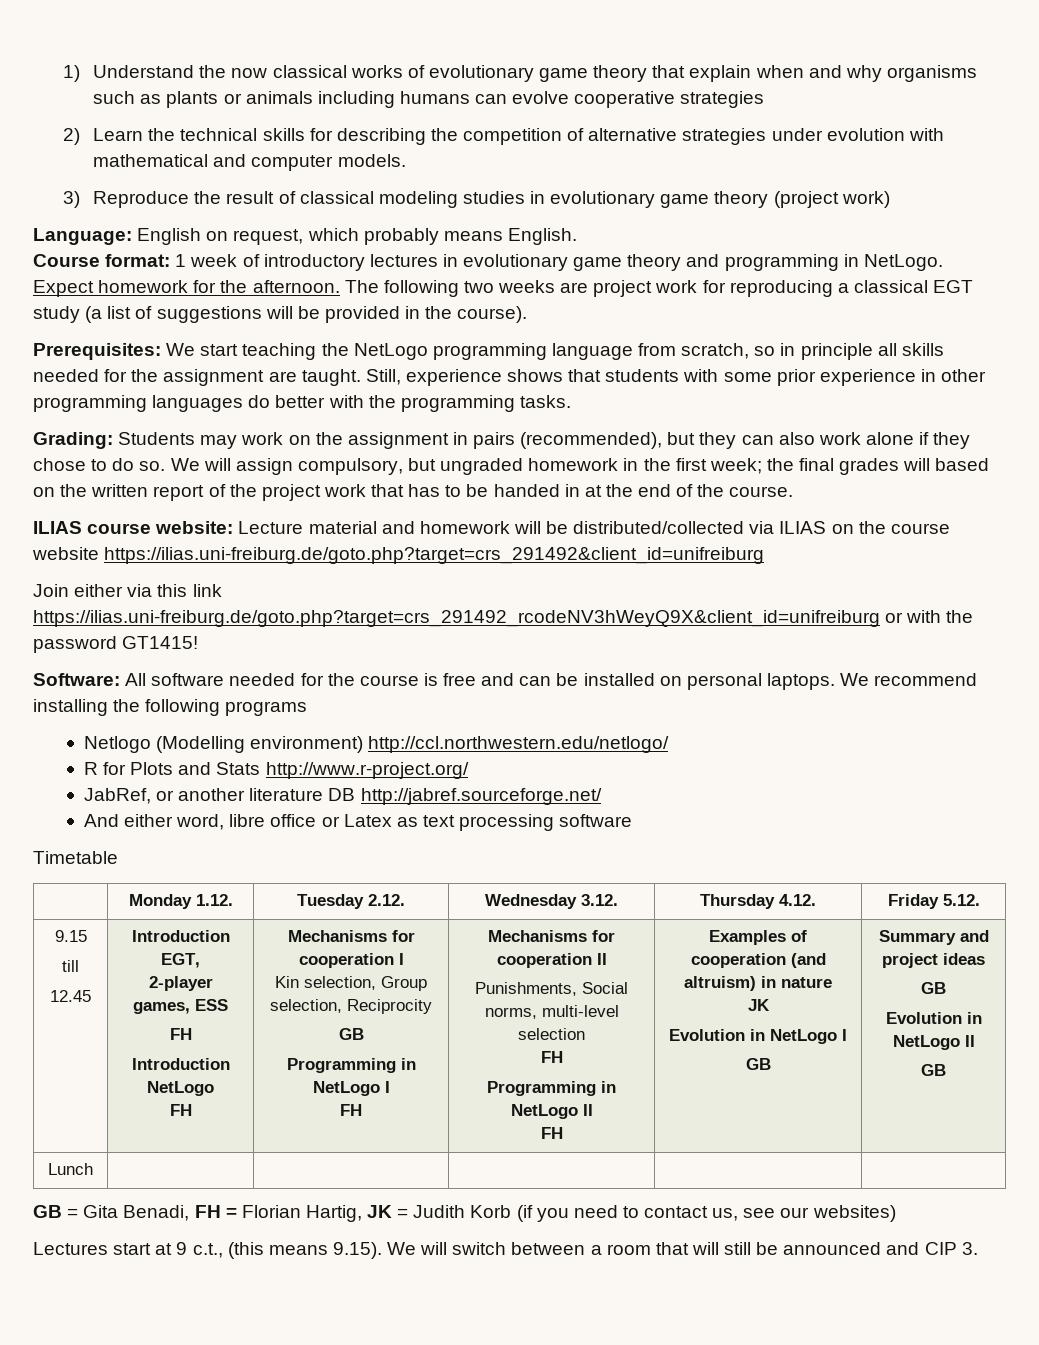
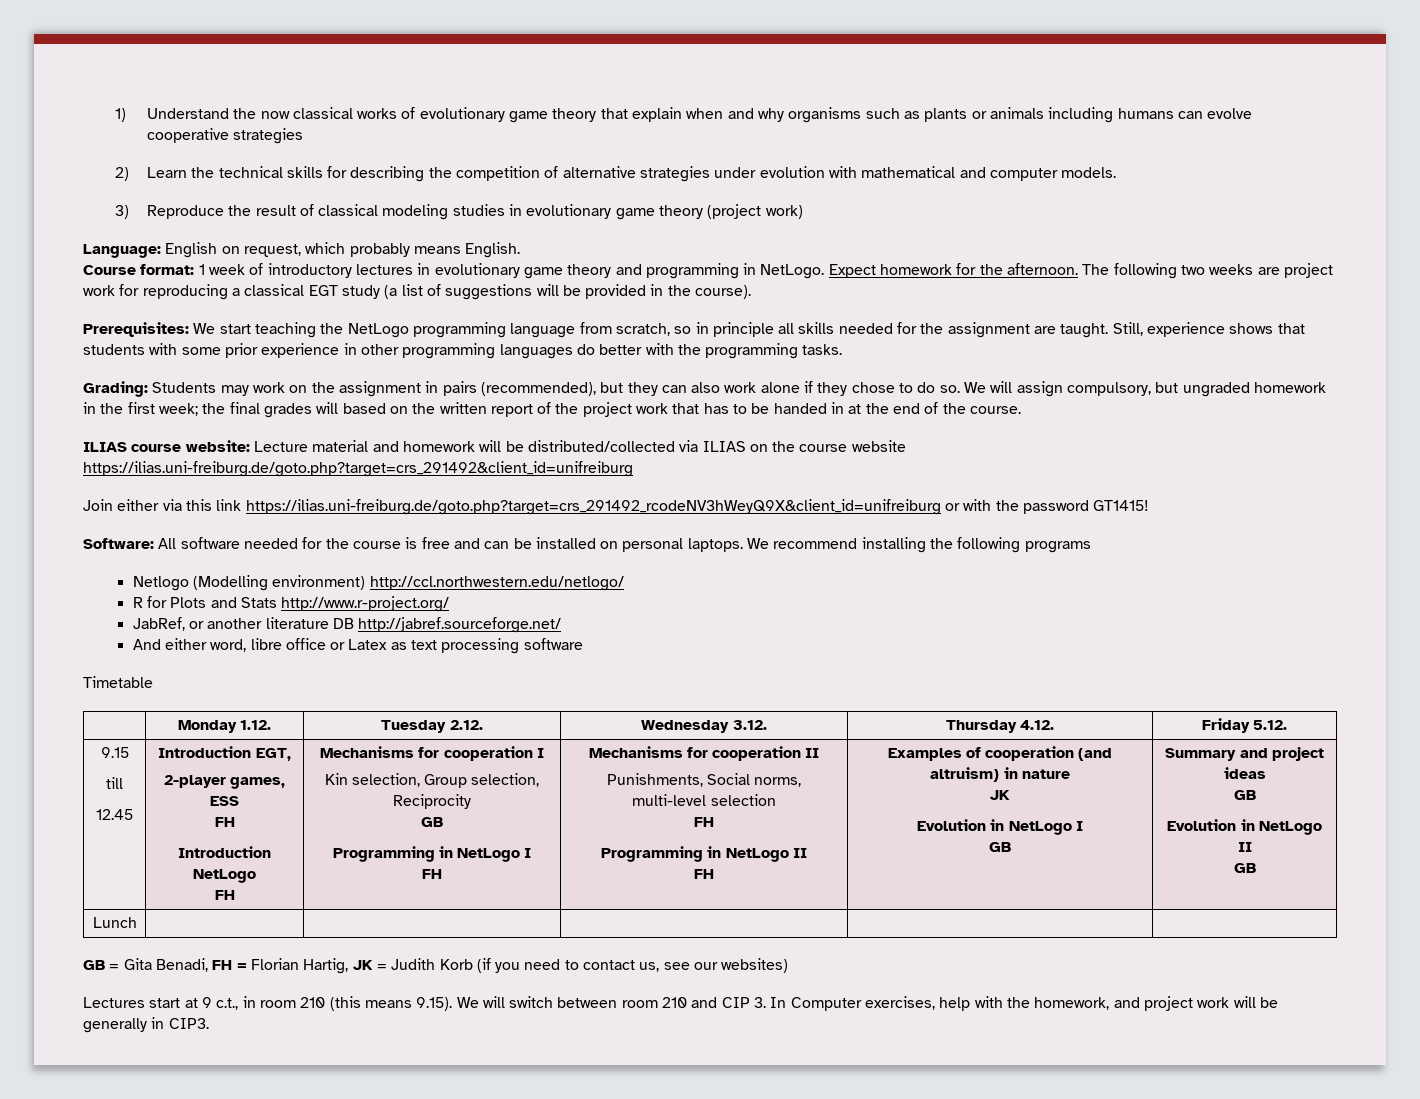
- Lectures start at 9 c.t., (this means 9.15). We will switch between a room that will still be announced and CIP 3.
+ Lectures start at 9 c.t., in room 210 (this means 9.15). We will switch between room 210 and CIP 3. In Computer exercises, help with the homework, and project work will be generally in CIP3.

